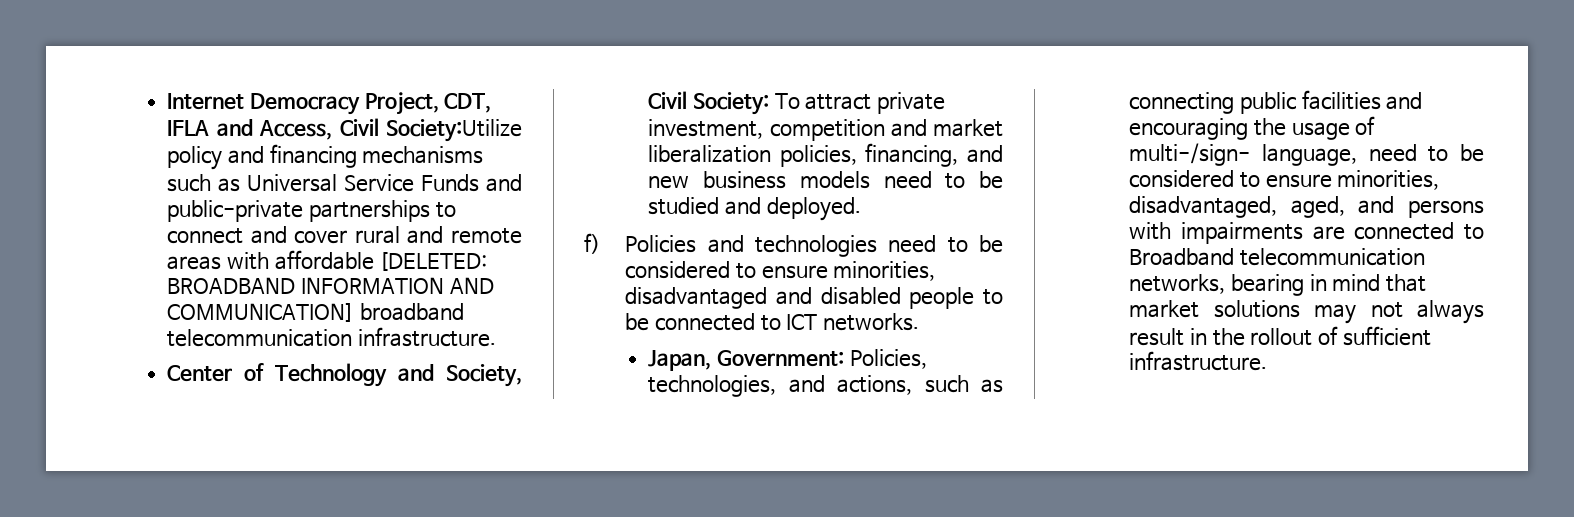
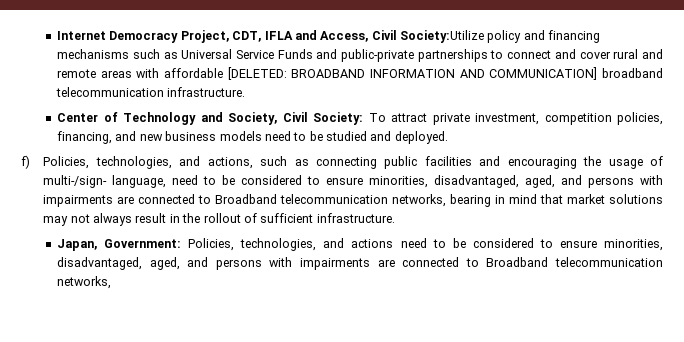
- Center of Technology and Society, Civil Society: To attract private investment, competition and market liberalization policies, financing, and new business models need to be studied and deployed.
+ Center of Technology and Society, Civil Society: To attract private investment, competition policies, financing, and new business models need to be studied and deployed.
- f) Policies and technologies need to be considered to ensure minorities, disadvantaged and disabled people to be connected to ICT networks.
- Japan, Government: Policies, technologies, and actions, such as connecting public facilities and encouraging the usage of multi-/sign- language, need to be considered to ensure minorities, disadvantaged, aged, and persons with impairments are connected to Broadband telecommunication networks, bearing in mind that market solutions may not always result in the rollout of sufficient infrastructure.
+ f) Policies, technologies, and actions, such as connecting public facilities and encouraging the usage of multi-/sign- language, need to be considered to ensure minorities, disadvantaged, aged, and persons with impairments are connected to Broadband telecommunication networks, bearing in mind that market solutions may not always result in the rollout of sufficient infrastructure.
+ Japan, Government: Policies, technologies, and actions need to be considered to ensure minorities, disadvantaged, aged, and persons with impairments are connected to Broadband telecommunication networks,

